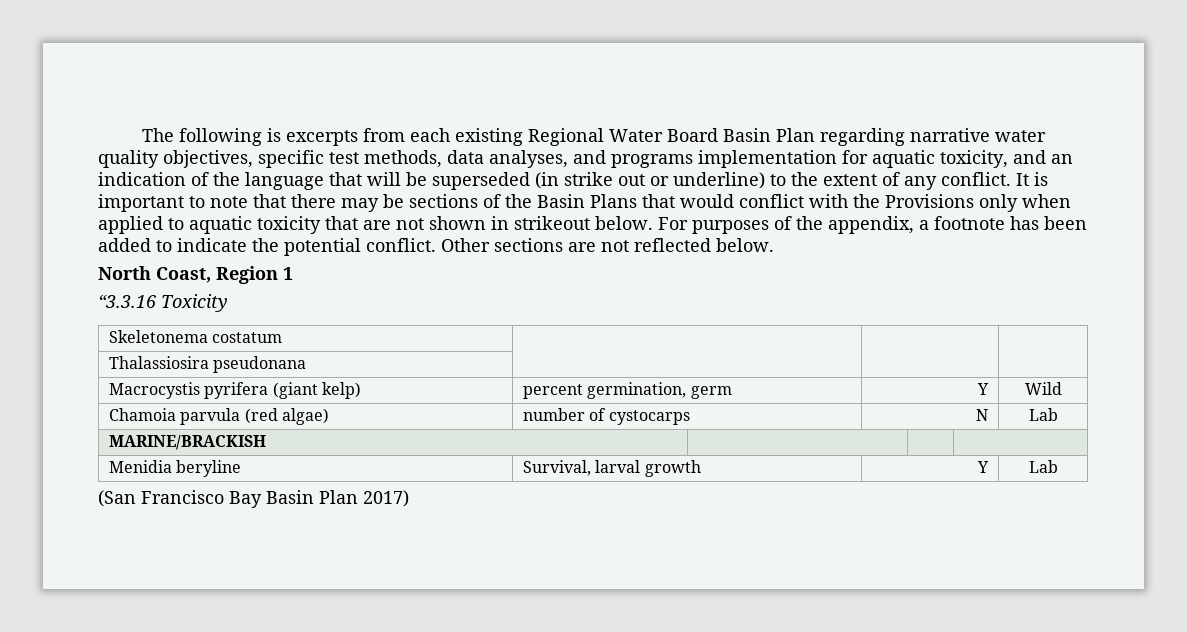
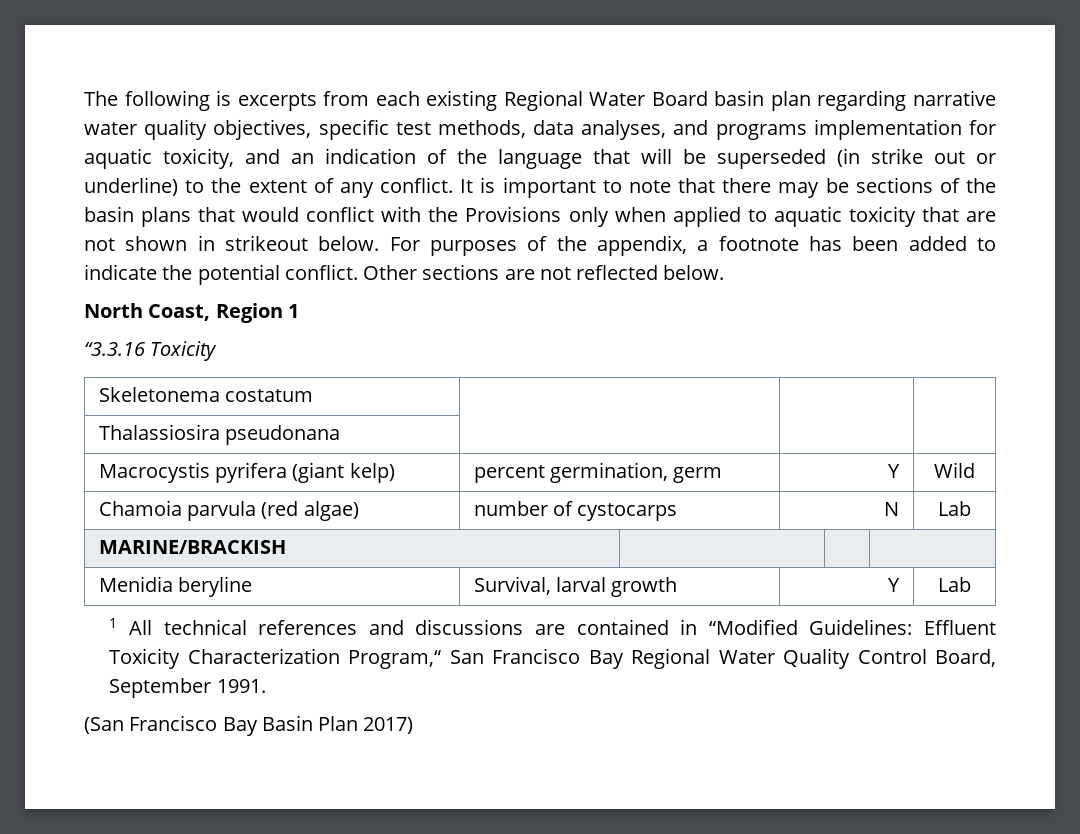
- The following is excerpts from each existing Regional Water Board Basin Plan regarding narrative water quality objectives, specific test methods, data analyses, and programs implementation for aquatic toxicity, and an indication of the language that will be superseded (in strike out or underline) to the extent of any conflict.
+ The following is excerpts from each existing Regional Water Board basin plan regarding narrative water quality objectives, specific test methods, data analyses, and programs implementation for aquatic toxicity, and an indication of the language that will be superseded (in strike out or underline) to the extent of any conflict.
- It is important to note that there may be sections of the Basin Plans that would conflict with the Provisions only when applied to aquatic toxicity that are not shown in strikeout below.
+ It is important to note that there may be sections of the basin plans that would conflict with the Provisions only when applied to aquatic toxicity that are not shown in strikeout below.
+ 1 All technical references and discussions are contained in “Modified Guidelines: Effluent Toxicity Characterization Program,“ San Francisco Bay Regional Water Quality Control Board, September 1991.

